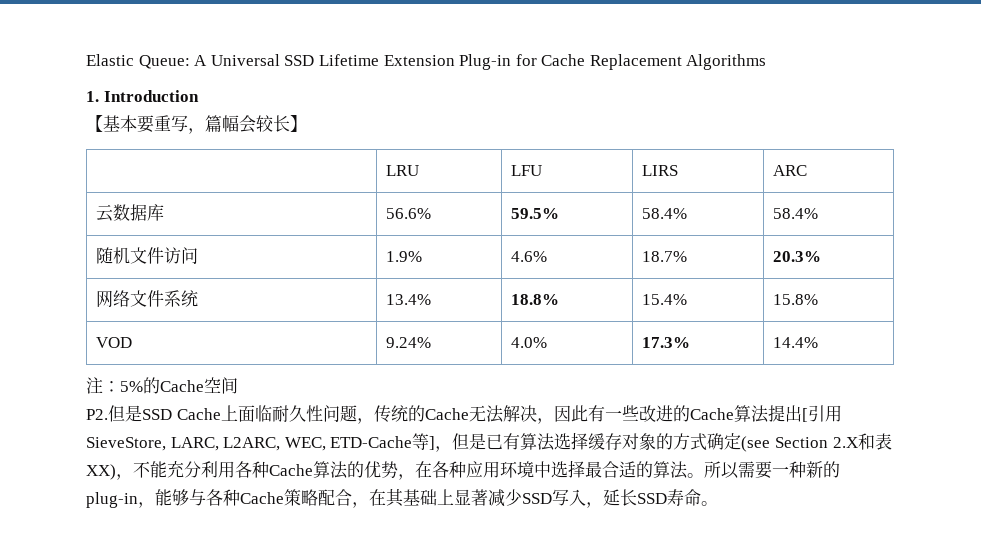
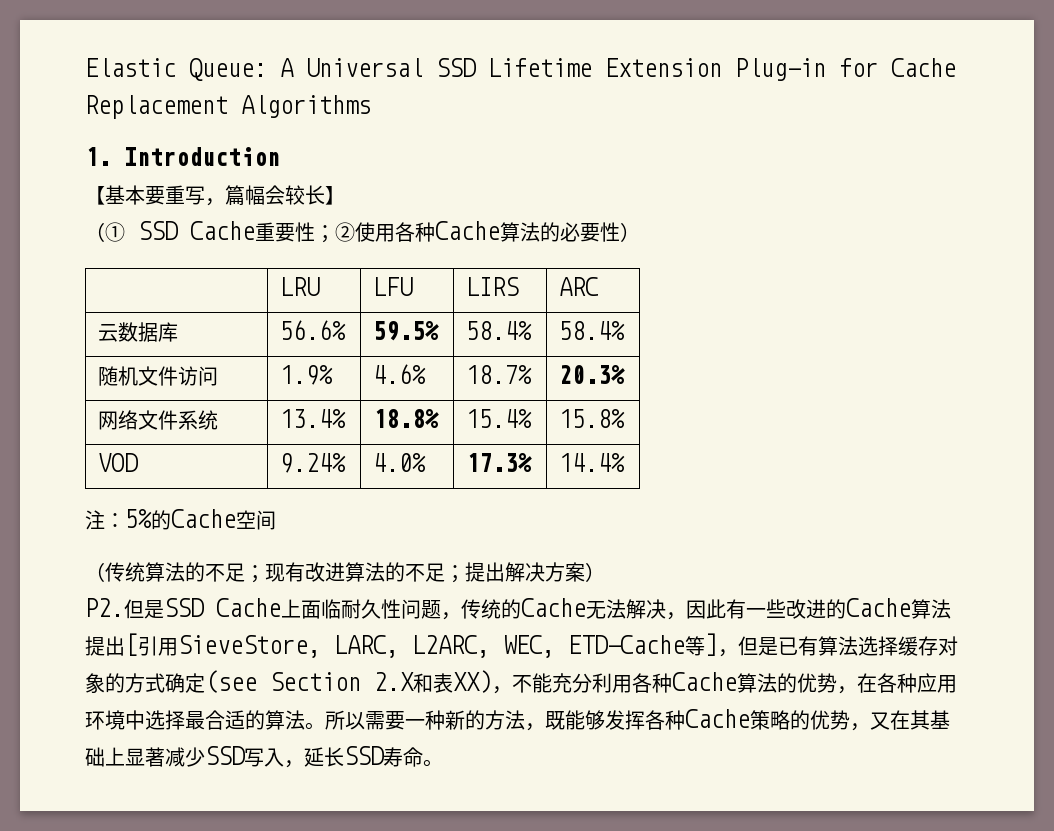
+ （① SSD Cache重要性；②使用各种Cache算法的必要性）
+ （传统算法的不足；现有改进算法的不足；提出解决方案）
- 所以需要一种新的plug-in，能够与各种Cache策略配合，在其基础上显著减少SSD写入，延长SSD寿命。
+ 所以需要一种新的方法，既能够发挥各种Cache策略的优势，又在其基础上显著减少SSD写入，延长SSD寿命。

